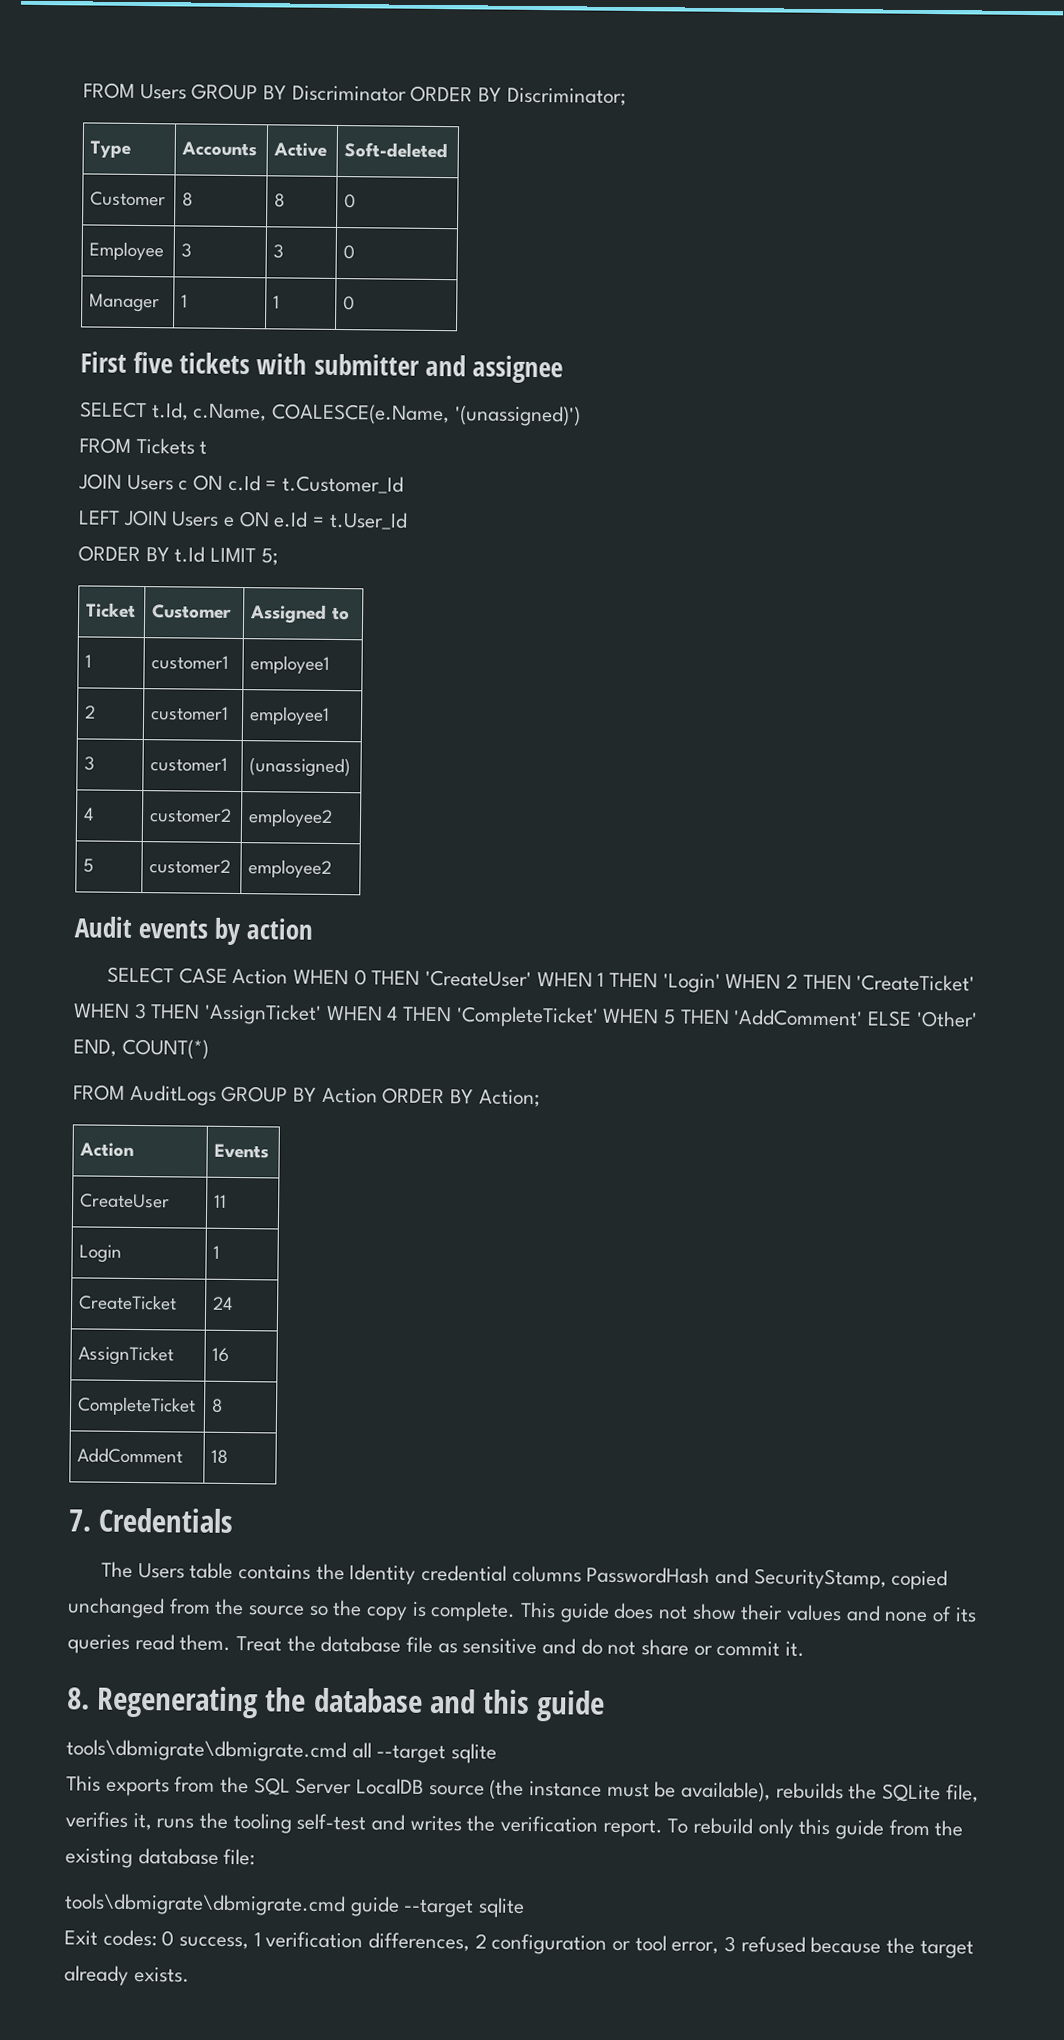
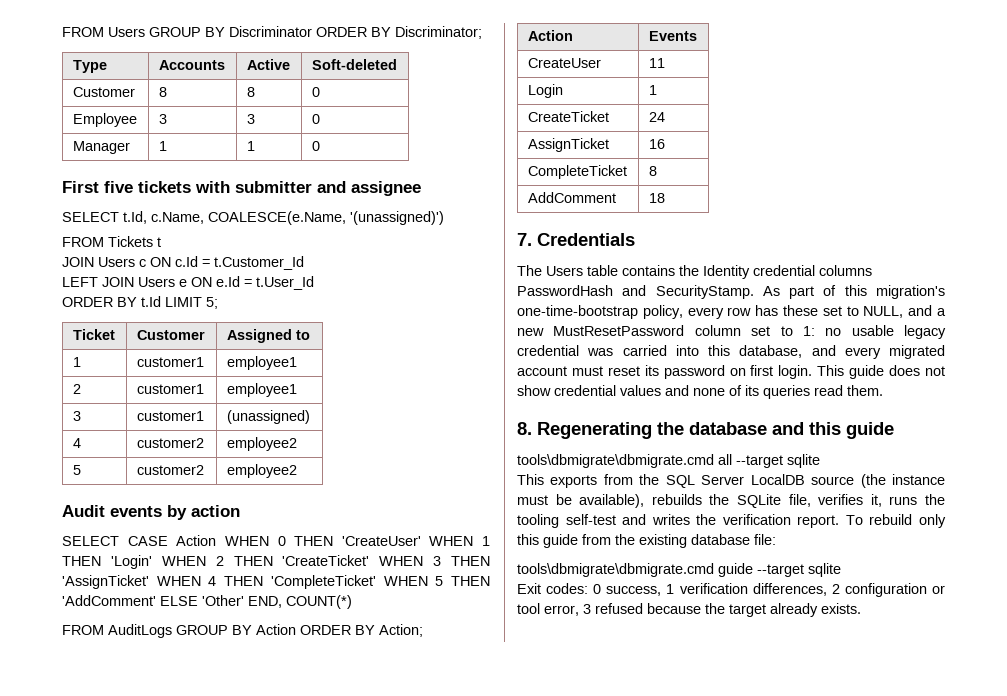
- The Users table contains the Identity credential columns PasswordHash and SecurityStamp, copied unchanged from the source so the copy is complete.
+ The Users table contains the Identity credential columns PasswordHash and SecurityStamp. As part of this migration's one-time-bootstrap policy, every row has these set to NULL, and a new MustResetPassword column set to 1: no usable legacy credential was carried into this database, and every migrated account must reset its password on first login.
- This guide does not show their values and none of its queries read them. Treat the database file as sensitive and do not share or commit it.
+ This guide does not show credential values and none of its queries read them.

